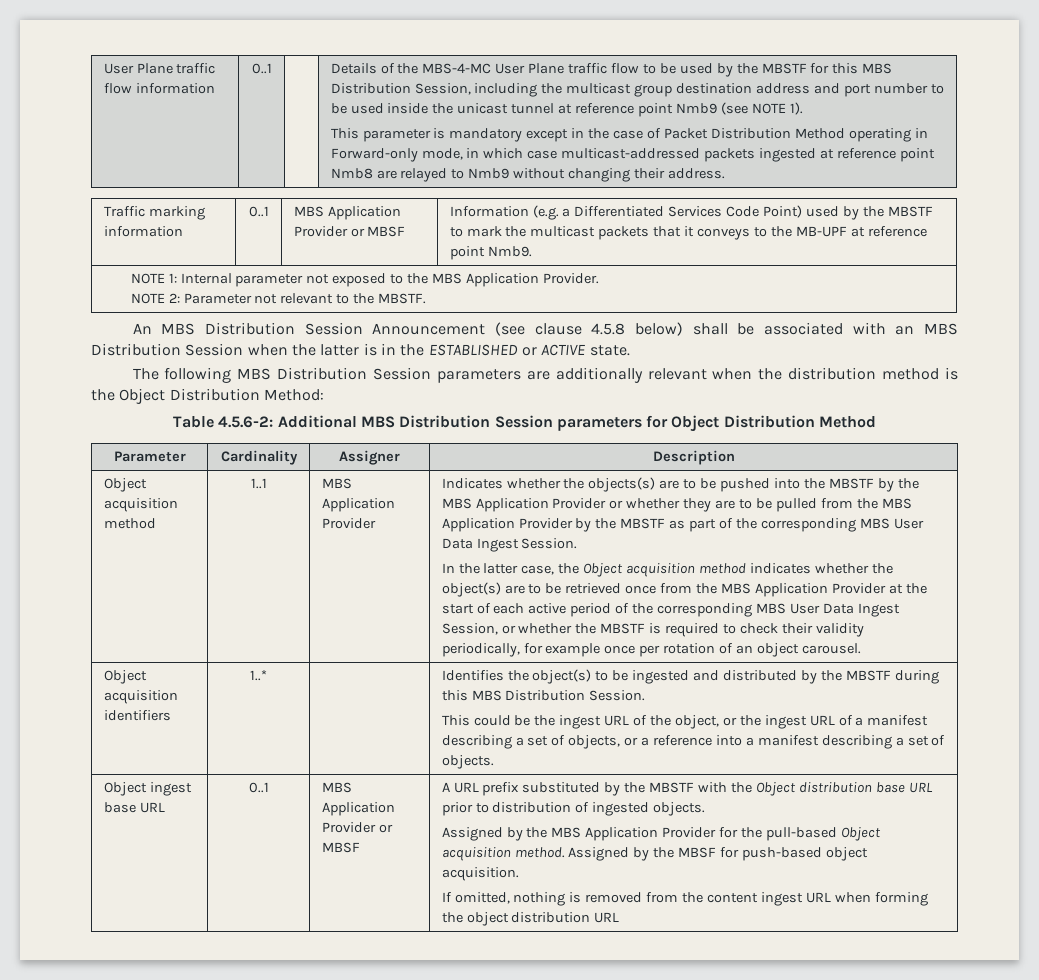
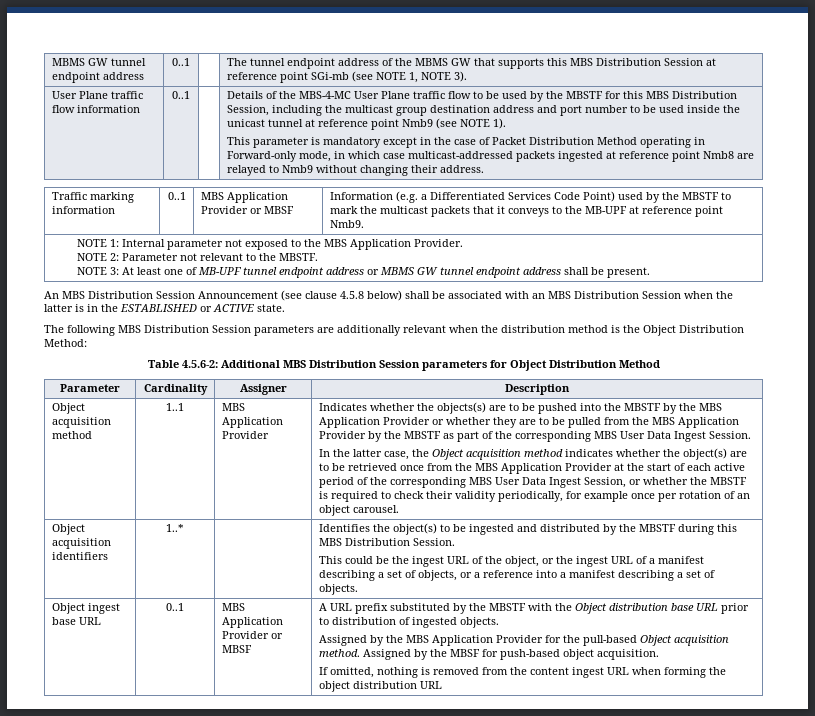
+ MBMS GW tunnel endpoint address | 0..1 | | The tunnel endpoint address of the MBMS GW that supports this MBS Distribution Session at reference point SGi-mb (see NOTE 1, NOTE 3).
  NOTE 1: Internal parameter not exposed to the MBS Application Provider.
  NOTE 2: Parameter not relevant to the MBSTF.
+ NOTE 3: At least one of MB-UPF tunnel endpoint address or MBMS GW tunnel endpoint address shall be present.

